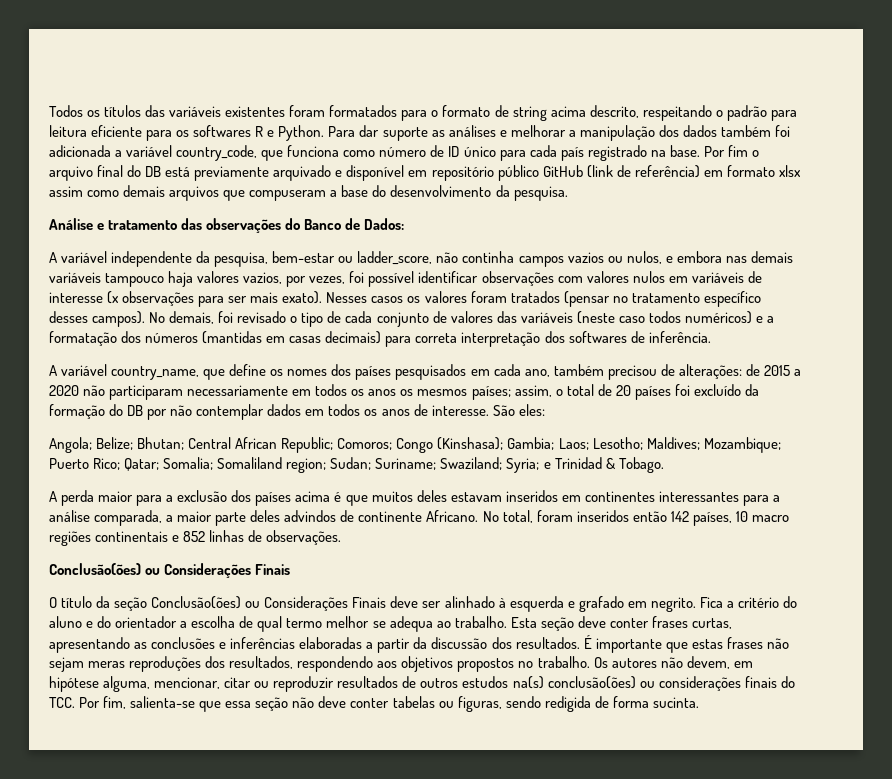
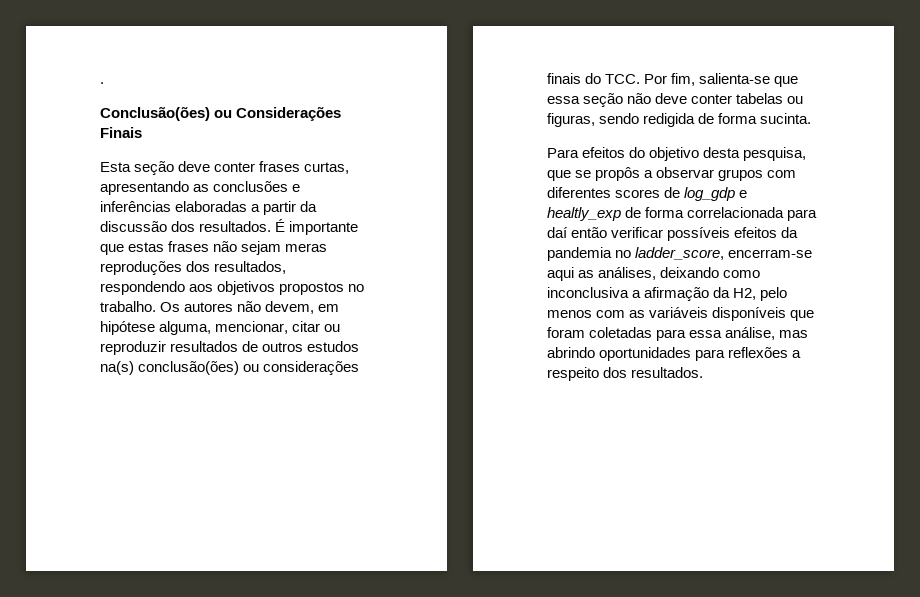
- Todos os títulos das variáveis existentes foram formatados para o formato de string acima descrito, respeitando o padrão para leitura eficiente para os softwares R e Python. Para dar suporte as análises e melhorar a manipulação dos dados também foi adicionada a variável country_code, que funciona como número de ID único para cada país registrado na base. Por fim o arquivo final do DB está previamente arquivado e disponível em repositório público GitHub (link de referência) em formato xlsx assim como demais arquivos que compuseram a base do desenvolvimento da pesquisa.
- Análise e tratamento das observações do Banco de Dados:
- A variável independente da pesquisa, bem-estar ou ladder_score, não continha campos vazios ou nulos, e embora nas demais variáveis tampouco haja valores vazios, por vezes, foi possível identificar observações com valores nulos em variáveis de interesse (x observações para ser mais exato). Nesses casos os valores foram tratados (pensar no tratamento específico desses campos). No demais, foi revisado o tipo de cada conjunto de valores das variáveis (neste caso todos numéricos) e a formatação dos números (mantidas em casas decimais) para correta interpretação dos softwares de inferência.
- A variável country_name, que define os nomes dos países pesquisados em cada ano, também precisou de alterações: de 2015 a 2020 não participaram necessariamente em todos os anos os mesmos países; assim, o total de 20 países foi excluído da formação do DB por não contemplar dados em todos os anos de interesse. São eles:
- Angola; Belize; Bhutan; Central African Republic; Comoros; Congo (Kinshasa); Gambia; Laos; Lesotho; Maldives; Mozambique; Puerto Rico; Qatar; Somalia; Somaliland region; Sudan; Suriname; Swaziland; Syria; e Trinidad & Tobago.
- A perda maior para a exclusão dos países acima é que muitos deles estavam inseridos em continentes interessantes para a análise comparada, a maior parte deles advindos de continente Africano. No total, foram inseridos então 142 países, 10 macro regiões continentais e 852 linhas de observações.
+ .
  Conclusão(ões) ou Considerações Finais
- O título da seção Conclusão(ões) ou Considerações Finais deve ser alinhado à esquerda e grafado em negrito. Fica a critério do aluno e do orientador a escolha de qual termo melhor se adequa ao trabalho. Esta seção deve conter frases curtas, apresentando as conclusões e inferências elaboradas a partir da discussão dos resultados.
+ Esta seção deve conter frases curtas, apresentando as conclusões e inferências elaboradas a partir da discussão dos resultados.
+ Para efeitos do objetivo desta pesquisa, que se propôs a observar grupos com diferentes scores de log_gdp e healtly_exp de forma correlacionada para daí então verificar possíveis efeitos da pandemia no ladder_score, encerram-se aqui as análises, deixando como inconclusiva a afirmação da H2, pelo menos com as variáveis disponíveis que foram coletadas para essa análise, mas abrindo oportunidades para reflexões a respeito dos resultados.

